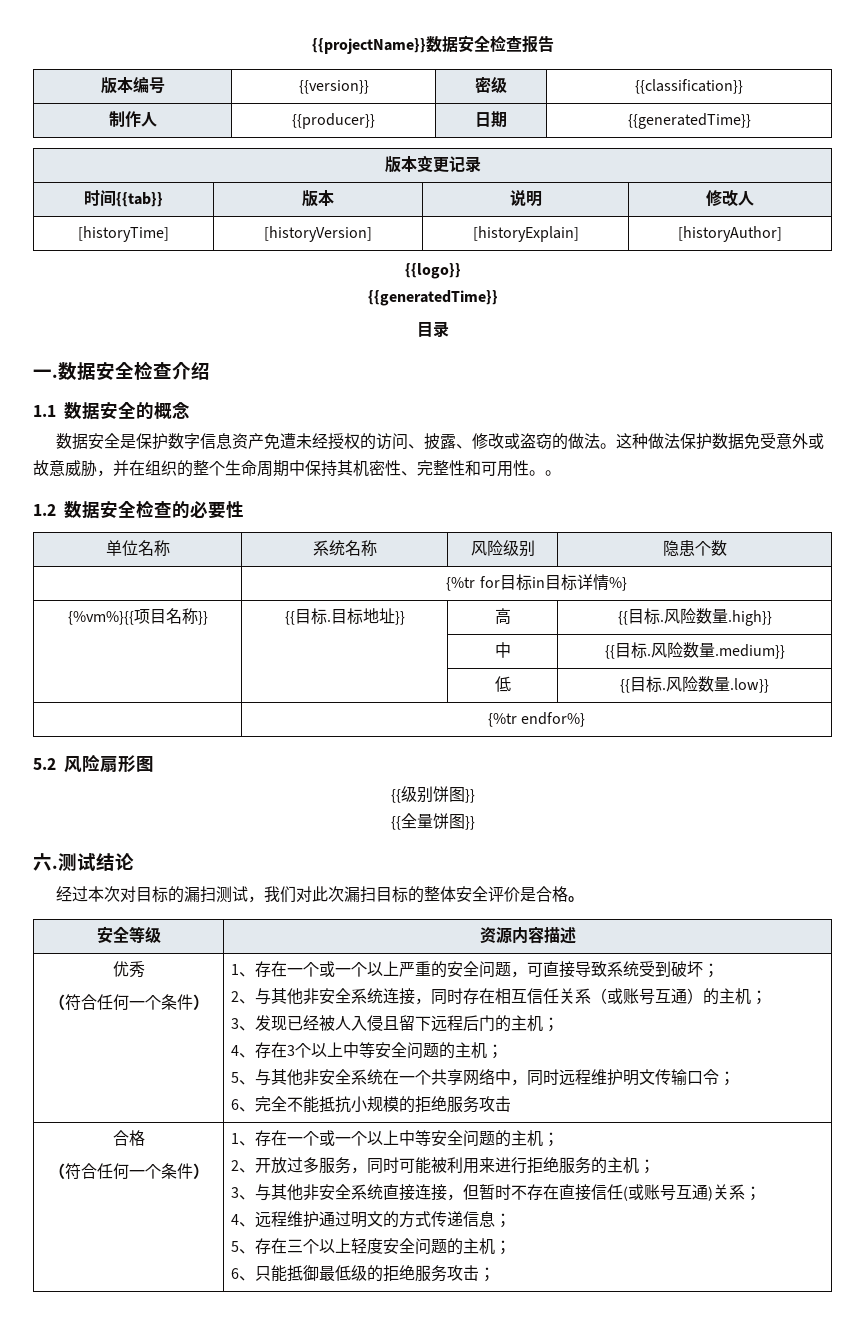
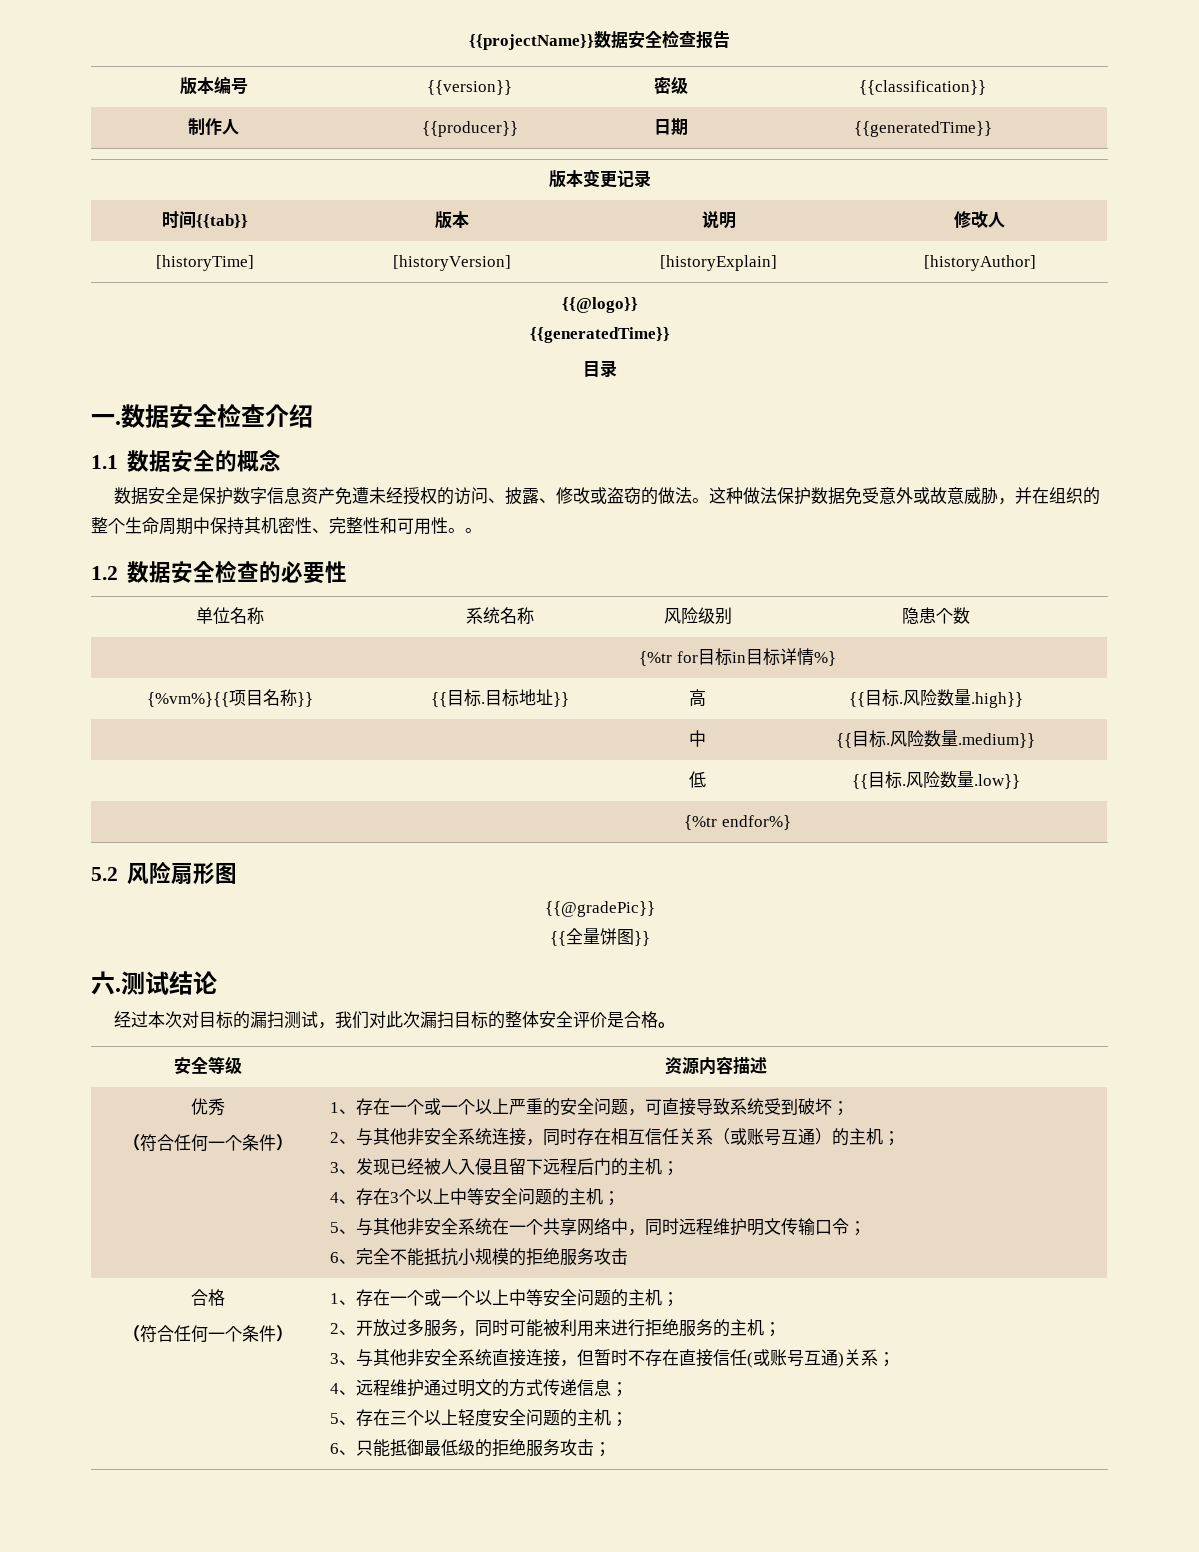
- {{logo}}
+ {{@logo}}
- {{级别饼图}}
+ {{@gradePic}}

